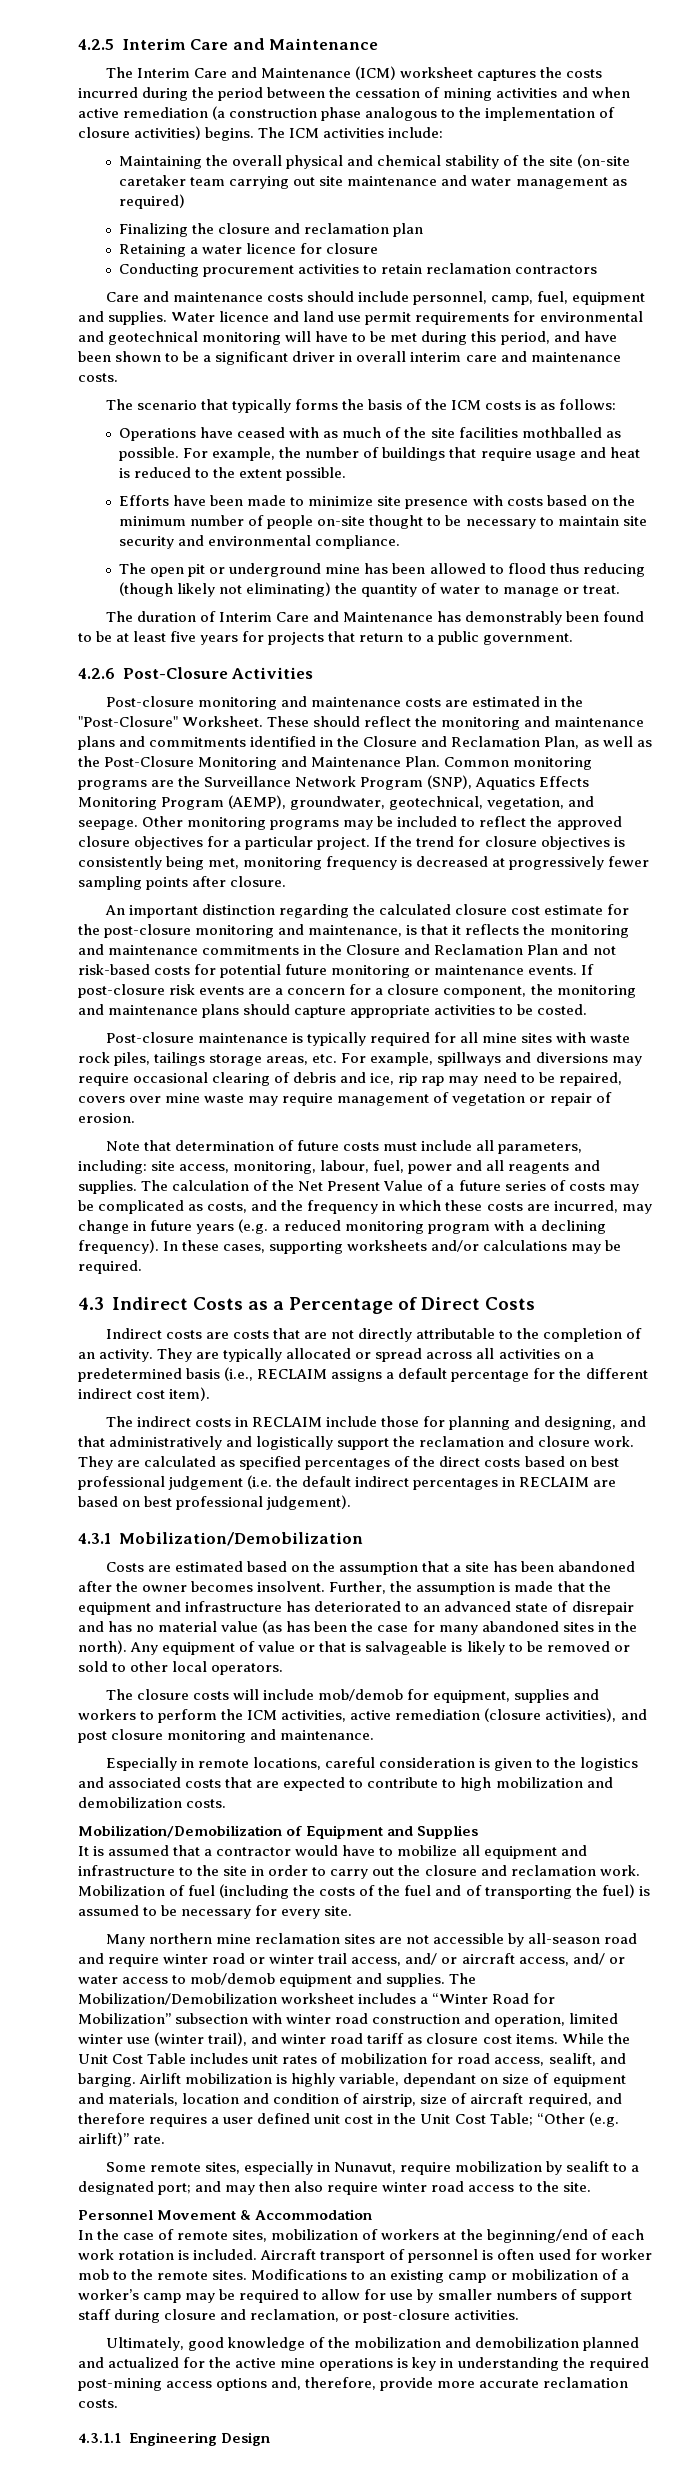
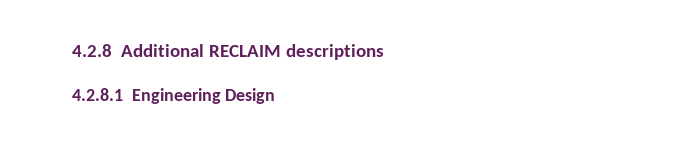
- 4.2.5 Interim Care and Maintenance
- The Interim Care and Maintenance (ICM) worksheet captures the costs incurred during the period between the cessation of mining activities and when active remediation (a construction phase analogous to the implementation of closure activities) begins. The ICM activities include:
- Maintaining the overall physical and chemical stability of the site (on-site caretaker team carrying out site maintenance and water management as required)
- Finalizing the closure and reclamation plan
- Retaining a water licence for closure
- Conducting procurement activities to retain reclamation contractors
- Care and maintenance costs should include personnel, camp, fuel, equipment and supplies. Water licence and land use permit requirements for environmental and geotechnical monitoring will have to be met during this period, and have been shown to be a significant driver in overall interim care and maintenance costs.
- The scenario that typically forms the basis of the ICM costs is as follows:
- Operations have ceased with as much of the site facilities mothballed as possible. For example, the number of buildings that require usage and heat is reduced to the extent possible.
- Efforts have been made to minimize site presence with costs based on the minimum number of people on-site thought to be necessary to maintain site security and environmental compliance.
- The open pit or underground mine has been allowed to flood thus reducing (though likely not eliminating) the quantity of water to manage or treat.
- The duration of Interim Care and Maintenance has demonstrably been found to be at least five years for projects that return to a public government.
- 4.2.6 Post-Closure Activities
- Post-closure monitoring and maintenance costs are estimated in the "Post-Closure" Worksheet. These should reflect the monitoring and maintenance plans and commitments identified in the Closure and Reclamation Plan, as well as the Post-Closure Monitoring and Maintenance Plan. Common monitoring programs are the Surveillance Network Program (SNP), Aquatics Effects Monitoring Program (AEMP), groundwater, geotechnical, vegetation, and seepage. Other monitoring programs may be included to reflect the approved closure objectives for a particular project. If the trend for closure objectives is consistently being met, monitoring frequency is decreased at progressively fewer sampling points after closure.
- An important distinction regarding the calculated closure cost estimate for the post-closure monitoring and maintenance, is that it reflects the monitoring and maintenance commitments in the Closure and Reclamation Plan and not risk-based costs for potential future monitoring or maintenance events. If post-closure risk events are a concern for a closure component, the monitoring and maintenance plans should capture appropriate activities to be costed.
- Post-closure maintenance is typically required for all mine sites with waste rock piles, tailings storage areas, etc. For example, spillways and diversions may require occasional clearing of debris and ice, rip rap may need to be repaired, covers over mine waste may require management of vegetation or repair of erosion.
- Note that determination of future costs must include all parameters, including: site access, monitoring, labour, fuel, power and all reagents and supplies. The calculation of the Net Present Value of a future series of costs may be complicated as costs, and the frequency in which these costs are incurred, may change in future years (e.g. a reduced monitoring program with a declining frequency). In these cases, supporting worksheets and/or calculations may be required.
- 4.3 Indirect Costs as a Percentage of Direct Costs
- Indirect costs are costs that are not directly attributable to the completion of an activity. They are typically allocated or spread across all activities on a predetermined basis (i.e., RECLAIM assigns a default percentage for the different indirect cost item).
- The indirect costs in RECLAIM include those for planning and designing, and that administratively and logistically support the reclamation and closure work. They are calculated as specified percentages of the direct costs based on best professional judgement (i.e. the default indirect percentages in RECLAIM are based on best professional judgement).
- 4.3.1 Mobilization/Demobilization
- Costs are estimated based on the assumption that a site has been abandoned after the owner becomes insolvent. Further, the assumption is made that the equipment and infrastructure has deteriorated to an advanced state of disrepair and has no material value (as has been the case for many abandoned sites in the north). Any equipment of value or that is salvageable is likely to be removed or sold to other local operators.
- The closure costs will include mob/demob for equipment, supplies and workers to perform the ICM activities, active remediation (closure activities), and post closure monitoring and maintenance.
- Especially in remote locations, careful consideration is given to the logistics and associated costs that are expected to contribute to high mobilization and demobilization costs.
- Mobilization/Demobilization of Equipment and Supplies
- It is assumed that a contractor would have to mobilize all equipment and infrastructure to the site in order to carry out the closure and reclamation work. Mobilization of fuel (including the costs of the fuel and of transporting the fuel) is assumed to be necessary for every site.
- Many northern mine reclamation sites are not accessible by all-season road and require winter road or winter trail access, and/ or aircraft access, and/ or water access to mob/demob equipment and supplies. The Mobilization/Demobilization worksheet includes a “Winter Road for Mobilization” subsection with winter road construction and operation, limited winter use (winter trail), and winter road tariff as closure cost items. While the Unit Cost Table includes unit rates of mobilization for road access, sealift, and barging. Airlift mobilization is highly variable, dependant on size of equipment and materials, location and condition of airstrip, size of aircraft required, and therefore requires a user defined unit cost in the Unit Cost Table; “Other (e.g. airlift)” rate.
- Some remote sites, especially in Nunavut, require mobilization by sealift to a designated port; and may then also require winter road access to the site.
- Personnel Movement & Accommodation
- In the case of remote sites, mobilization of workers at the beginning/end of each work rotation is included. Aircraft transport of personnel is often used for worker mob to the remote sites. Modifications to an existing camp or mobilization of a worker’s camp may be required to allow for use by smaller numbers of support staff during closure and reclamation, or post-closure activities.
- Ultimately, good knowledge of the mobilization and demobilization planned and actualized for the active mine operations is key in understanding the required post-mining access options and, therefore, provide more accurate reclamation costs.
- 4.3.1.1 Engineering Design
+ 4.2.8 Additional RECLAIM descriptions
+ 4.2.8.1 Engineering Design

